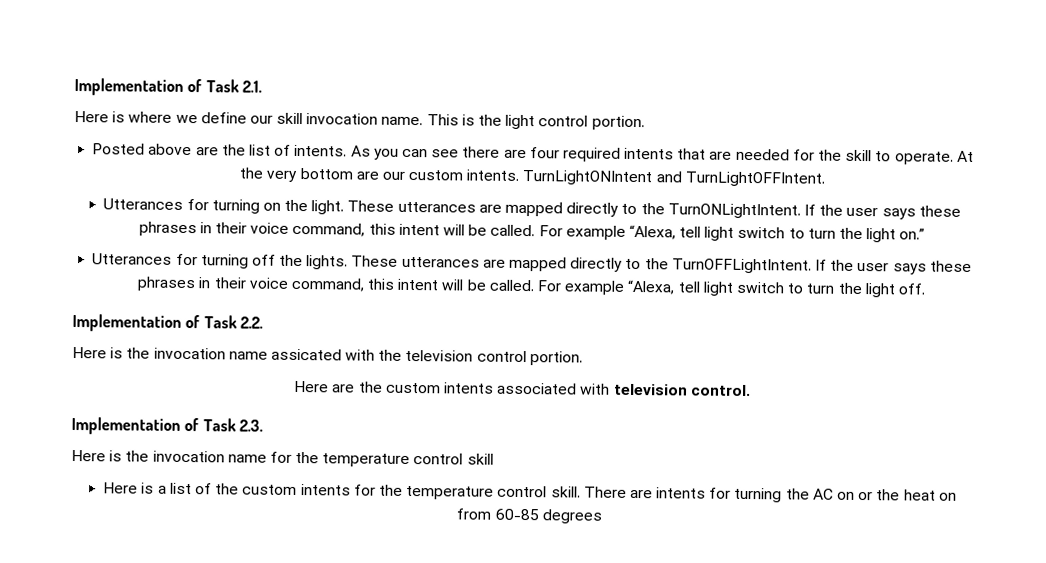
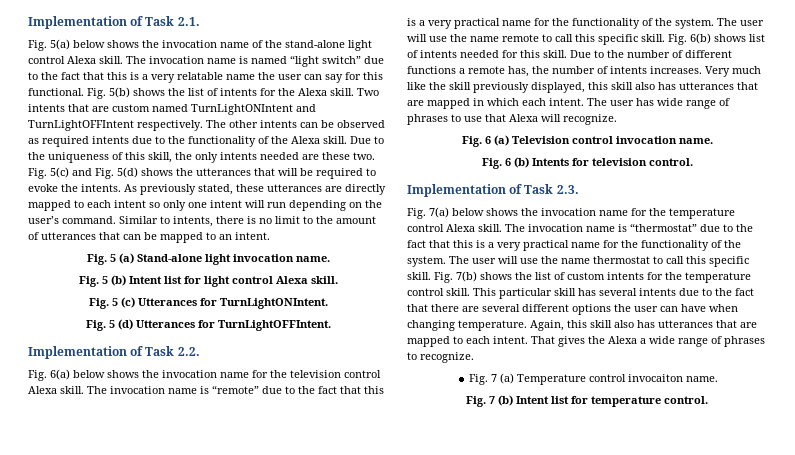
- Here is where we define our skill invocation name. This is the light control portion.
- Posted above are the list of intents. As you can see there are four required intents that are needed for the skill to operate. At the very bottom are our custom intents. TurnLightONIntent and TurnLightOFFIntent.
- Utterances for turning on the light. These utterances are mapped directly to the TurnONLightIntent. If the user says these phrases in their voice command, this intent will be called. For example “Alexa, tell light switch to turn the light on.”
- Utterances for turning off the lights. These utterances are mapped directly to the TurnOFFLightIntent. If the user says these phrases in their voice command, this intent will be called. For example “Alexa, tell light switch to turn the light off.
+ Fig. 5(a) below shows the invocation name of the stand-alone light control Alexa skill. The invocation name is named “light switch” due to the fact that this is a very relatable name the user can say for this functional. Fig. 5(b) shows the list of intents for the Alexa skill. Two intents that are custom named TurnLightONIntent and TurnLightOFFIntent respectively. The other intents can be observed as required intents due to the functionality of the Alexa skill. Due to the uniqueness of this skill, the only intents needed are these two. Fig. 5(c) and Fig. 5(d) shows the utterances that will be required to evoke the intents. As previously stated, these utterances are directly mapped to each intent so only one intent will run depending on the user’s command. Similar to intents, there is no limit to the amount of utterances that can be mapped to an intent.
+ Fig. 5 (a) Stand-alone light invocation name.
+ Fig. 5 (b) Intent list for light control Alexa skill.
+ Fig. 5 (c) Utterances for TurnLightONIntent.
+ Fig. 5 (d) Utterances for TurnLightOFFIntent.
- Here is the invocation name assicated with the television control portion.
- Here are the custom intents associated with television control.
+ Fig. 6(a) below shows the invocation name for the television control Alexa skill. The invocation name is “remote” due to the fact that this is a very practical name for the functionality of the system. The user will use the name remote to call this specific skill. Fig. 6(b) shows list of intents needed for this skill. Due to the number of different functions a remote has, the number of intents increases. Very much like the skill previously displayed, this skill also has utterances that are mapped in which each intent. The user has wide range of phrases to use that Alexa will recognize.
+ Fig. 6 (a) Television control invocation name.
+ Fig. 6 (b) Intents for television control.
- Here is the invocation name for the temperature control skill
- Here is a list of the custom intents for the temperature control skill.
+ Fig. 7(a) below shows the invocation name for the temperature control Alexa skill. The invocation name is “thermostat” due to the fact that this is a very practical name for the functionality of the system. The user will use the name thermostat to call this specific skill. Fig. 7(b) shows the list of custom intents for the temperature control skill.
- There are intents for turning the AC on or the heat on from 60-85 degrees
+ This particular skill has several intents due to the fact that there are several different options the user can have when changing temperature. Again, this skill also has utterances that are mapped to each intent. That gives the Alexa a wide range of phrases to recognize.
+ Fig. 7 (a) Temperature control invocaiton name.
+ Fig. 7 (b) Intent list for temperature control.

